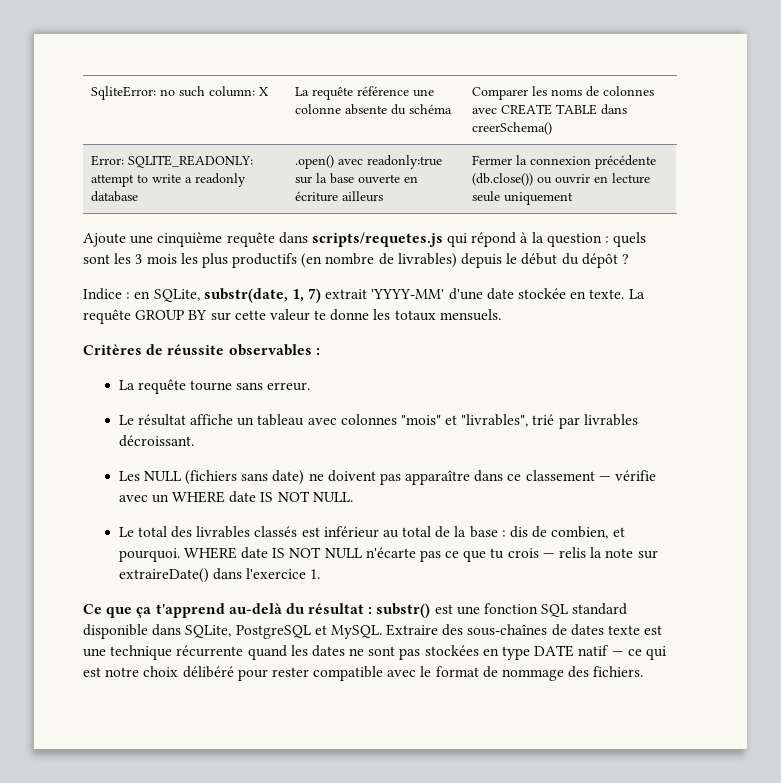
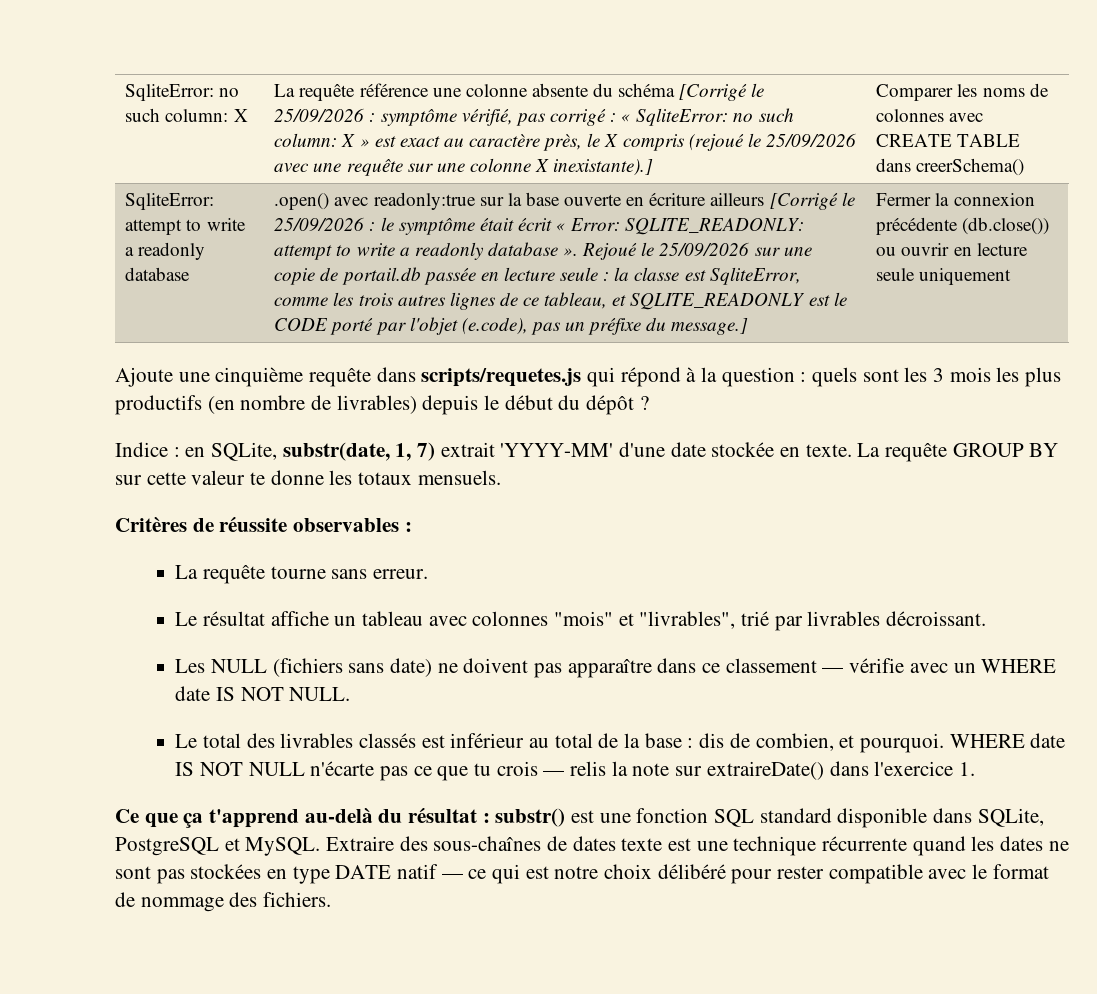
- La requête référence une colonne absente du schéma
+ La requête référence une colonne absente du schéma [Corrigé le 25/09/2026 : symptôme vérifié, pas corrigé : « SqliteError: no such column: X » est exact au caractère près, le X compris (rejoué le 25/09/2026 avec une requête sur une colonne X inexistante).]
- Error: SQLITE_READONLY: attempt to write a readonly database
+ SqliteError: attempt to write a readonly database
- .open() avec readonly:true sur la base ouverte en écriture ailleurs
+ .open() avec readonly:true sur la base ouverte en écriture ailleurs [Corrigé le 25/09/2026 : le symptôme était écrit « Error: SQLITE_READONLY: attempt to write a readonly database ». Rejoué le 25/09/2026 sur une copie de portail.db passée en lecture seule : la classe est SqliteError, comme les trois autres lignes de ce tableau, et SQLITE_READONLY est le CODE porté par l'objet (e.code), pas un préfixe du message.]

